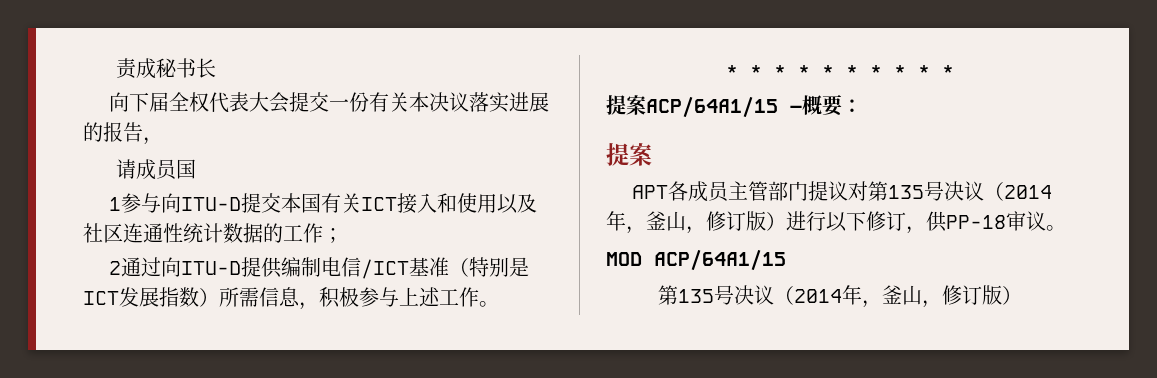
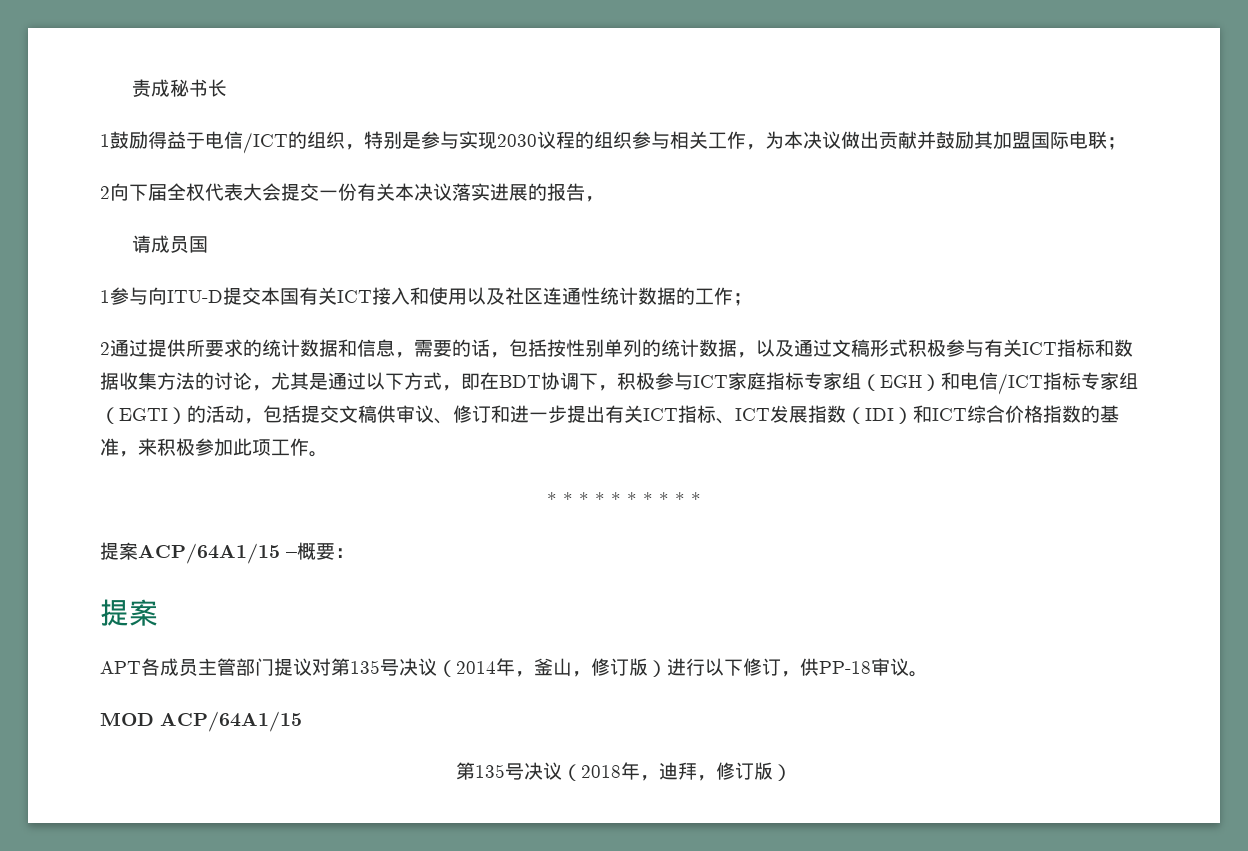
- 向下届全权代表大会提交一份有关本决议落实进展的报告，
+ 1鼓励得益于电信/ICT的组织，特别是参与实现2030议程的组织参与相关工作，为本决议做出贡献并鼓励其加盟国际电联；
+ 2向下届全权代表大会提交一份有关本决议落实进展的报告，
- 2通过向ITU-D提供编制电信/ICT基准（特别是ICT发展指数）所需信息，积极参与上述工作。
+ 2通过提供所要求的统计数据和信息，需要的话，包括按性别单列的统计数据，以及通过文稿形式积极参与有关ICT指标和数据收集方法的讨论，尤其是通过以下方式，即在BDT协调下，积极参与ICT家庭指标专家组（EGH）和电信/ICT指标专家组（EGTI）的活动，包括提交文稿供审议、修订和进一步提出有关ICT指标、ICT发展指数（IDI）和ICT综合价格指数的基准，来积极参加此项工作。
  MOD ACP/64A1/15
- 第135号决议（2014年，釜山，修订版）
+ 第135号决议（2018年，迪拜，修订版）

